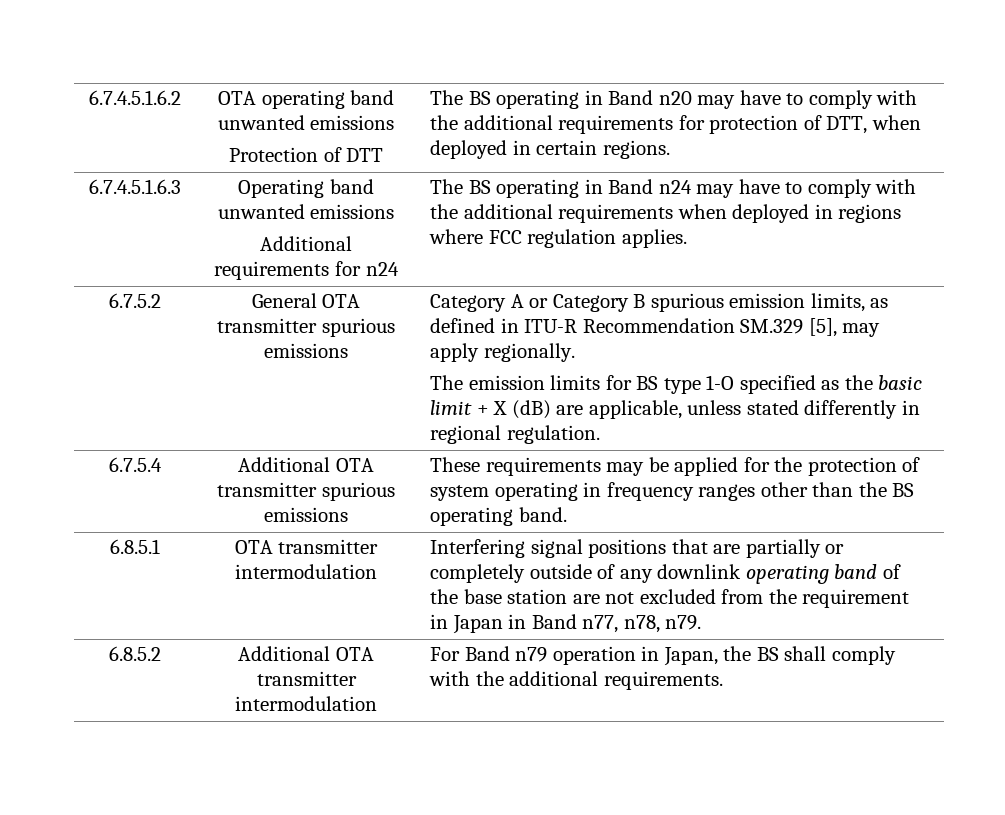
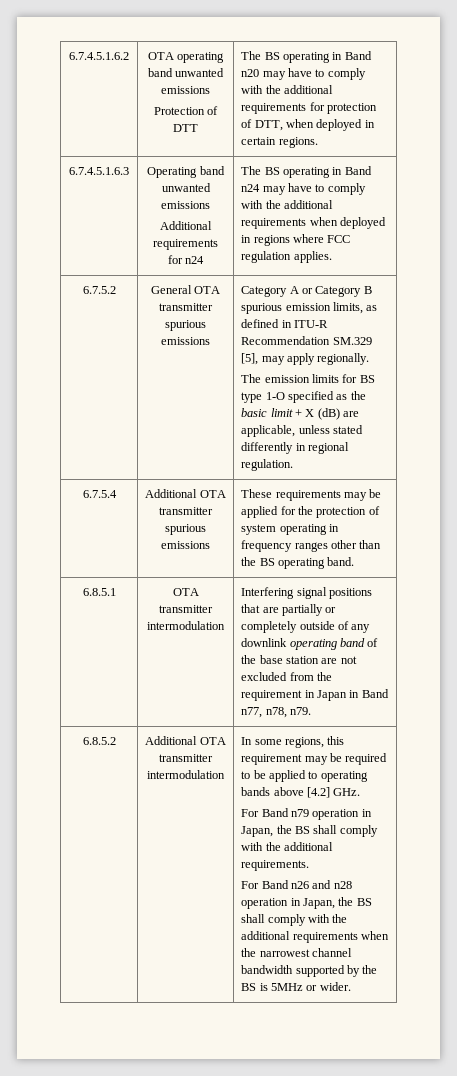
+ In some regions, this requirement may be required to be applied to operating bands above [4.2] GHz.
+ For Band n26 and n28 operation in Japan, the BS shall comply with the additional requirements when the narrowest channel bandwidth supported by the BS is 5MHz or wider.

